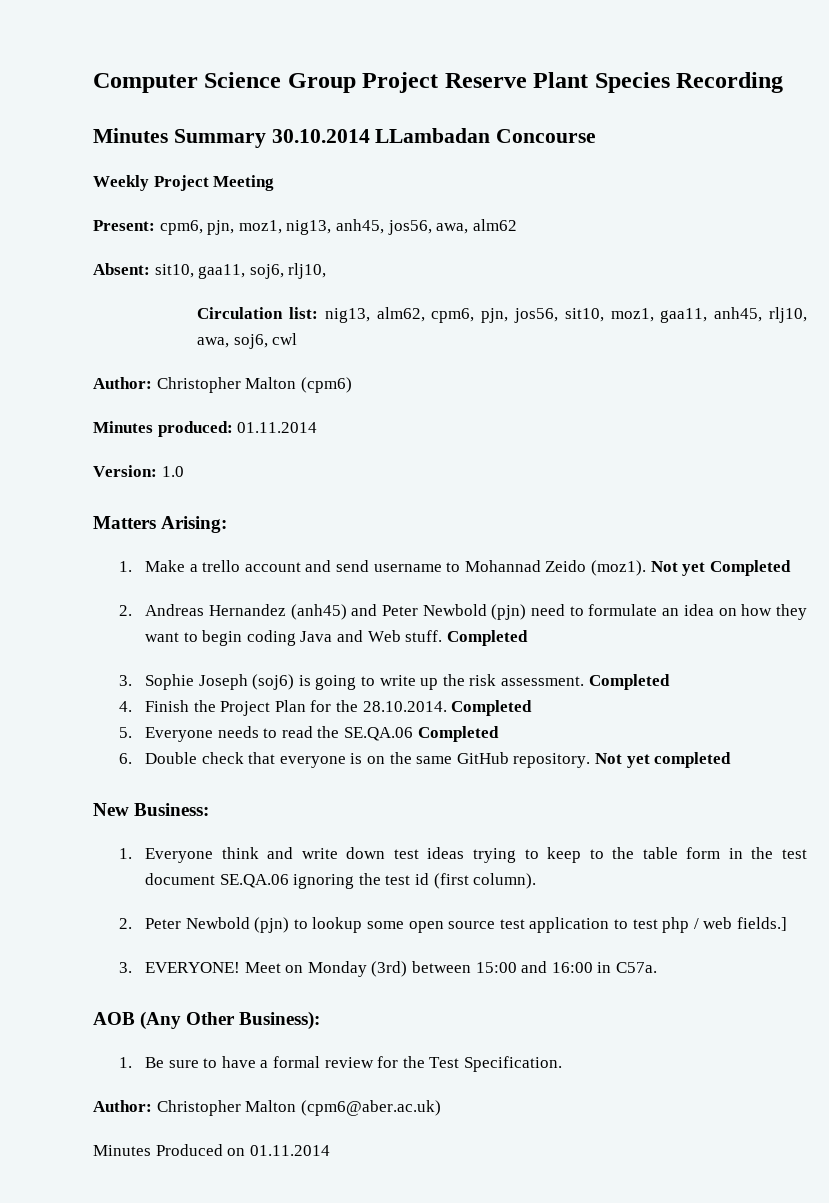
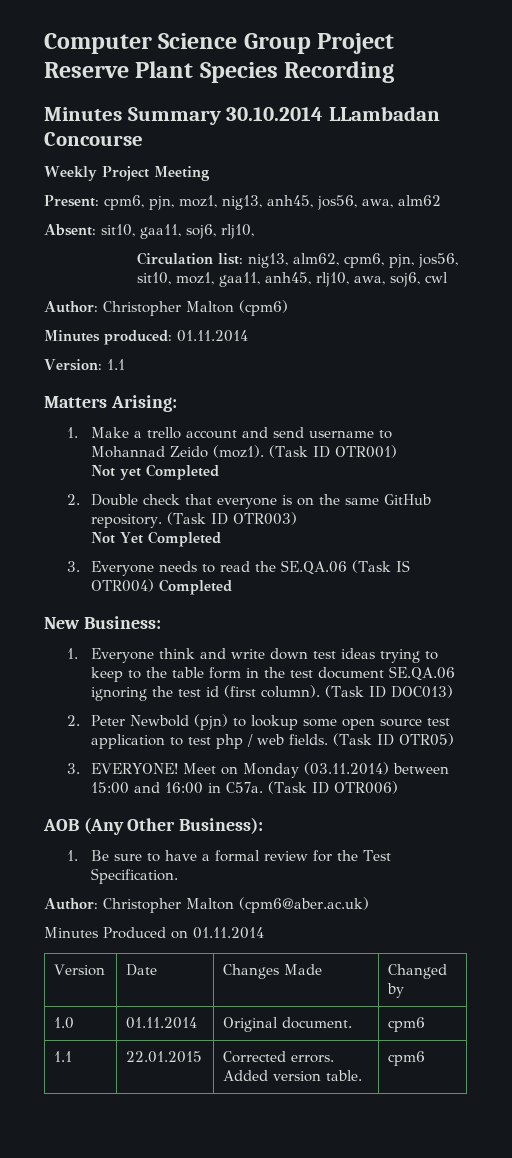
- Version: 1.0
+ Version: 1.1
- 1. Make a trello account and send username to Mohannad Zeido (moz1). Not yet Completed
+ 1. Make a trello account and send username to Mohannad Zeido (moz1). (Task ID OTR001)
+ Not yet Completed
- 2. Andreas Hernandez (anh45) and Peter Newbold (pjn) need to formulate an idea on how they want to begin coding Java and Web stuff. Completed
- 3. Sophie Joseph (soj6) is going to write up the risk assessment. Completed
- 4. Finish the Project Plan for the 28.10.2014. Completed
- 5. Everyone needs to read the SE.QA.06 Completed
- 6. Double check that everyone is on the same GitHub repository.
+ 2. Double check that everyone is on the same GitHub repository.
- Not yet completed
+ (Task ID OTR003)
+ Not Yet Completed
+ 3. Everyone needs to read the SE.QA.06 (Task IS OTR004) Completed
+ (Task ID DOC013)
- 2. Peter Newbold (pjn) to lookup some open source test application to test php / web fields.]
+ 2. Peter Newbold (pjn) to lookup some open source test application to test php / web fields. (Task ID OTR05)
- Meet on Monday (3rd) between 15:00 and 16:00 in C57a.
+ Meet on Monday (03.11.2014) between 15:00 and 16:00 in C57a. (Task ID OTR006)
+ Version | Date | Changes Made | Changed by
+ 1.0 | 01.11.2014 | Original document. | cpm6
+ 1.1 | 22.01.2015 | Corrected errors. Added version table. | cpm6

